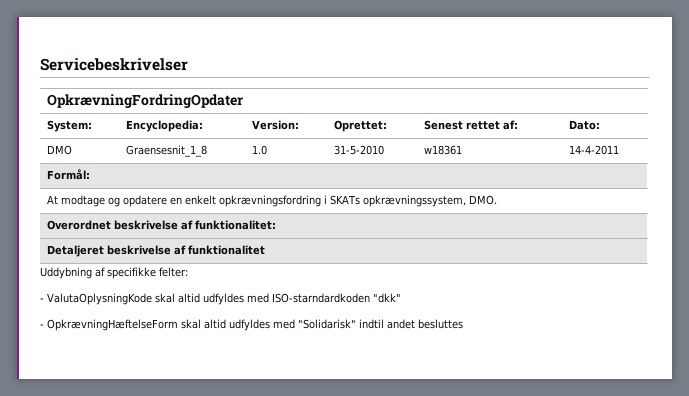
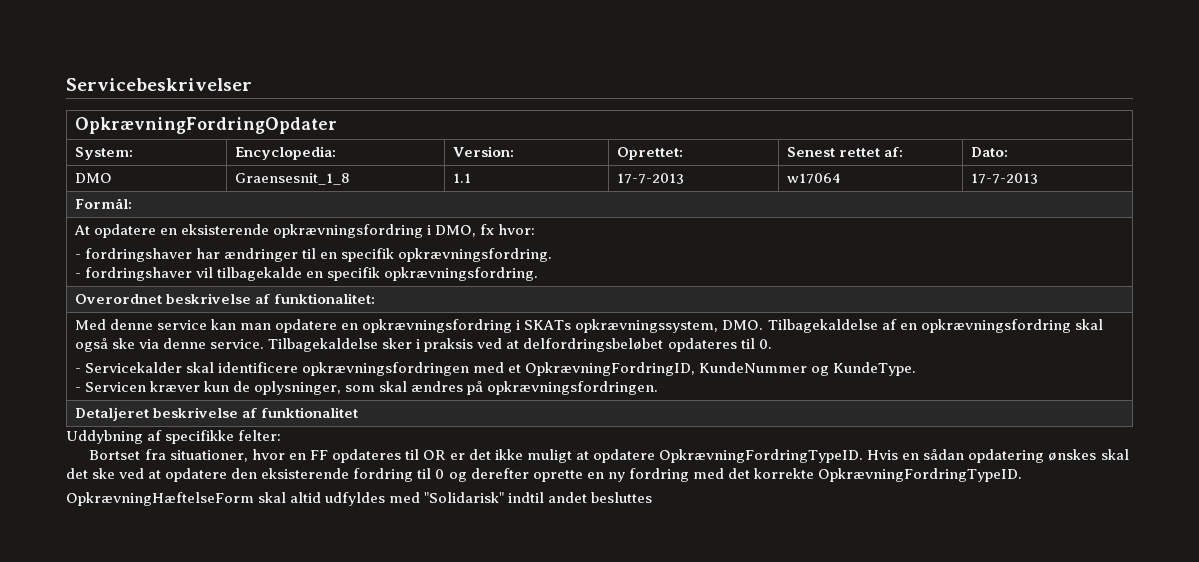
- DMO | Graensesnit_1_8 | 1.0 | 31-5-2010 | w18361 | 14-4-2011
+ DMO | Graensesnit_1_8 | 1.1 | 17-7-2013 | w17064 | 17-7-2013
  Formål:
- At modtage og opdatere en enkelt opkrævningsfordring i SKATs opkrævningssystem, DMO.
+ At opdatere en eksisterende opkrævningsfordring i DMO, fx hvor:
+ - fordringshaver har ændringer til en specifik opkrævningsfordring.
+ - fordringshaver vil tilbagekalde en specifik opkrævningsfordring.
  Overordnet beskrivelse af funktionalitet:
+ Med denne service kan man opdatere en opkrævningsfordring i SKATs opkrævningssystem, DMO. Tilbagekaldelse af en opkrævningsfordring skal også ske via denne service. Tilbagekaldelse sker i praksis ved at delfordringsbeløbet opdateres til 0.
+ - Servicekalder skal identificere opkrævningsfordringen med et OpkrævningFordringID, KundeNummer og KundeType.
+ - Servicen kræver kun de oplysninger, som skal ændres på opkrævningsfordringen.
- - ValutaOplysningKode skal altid udfyldes med ISO-starndardkoden "dkk"
- - OpkrævningHæftelseForm skal altid udfyldes med "Solidarisk" indtil andet besluttes
+ Bortset fra situationer, hvor en FF opdateres til OR er det ikke muligt at opdatere OpkrævningFordringTypeID. Hvis en sådan opdatering ønskes skal det ske ved at opdatere den eksisterende fordring til 0 og derefter oprette en ny fordring med det korrekte OpkrævningFordringTypeID.
+ OpkrævningHæftelseForm skal altid udfyldes med "Solidarisk" indtil andet besluttes

